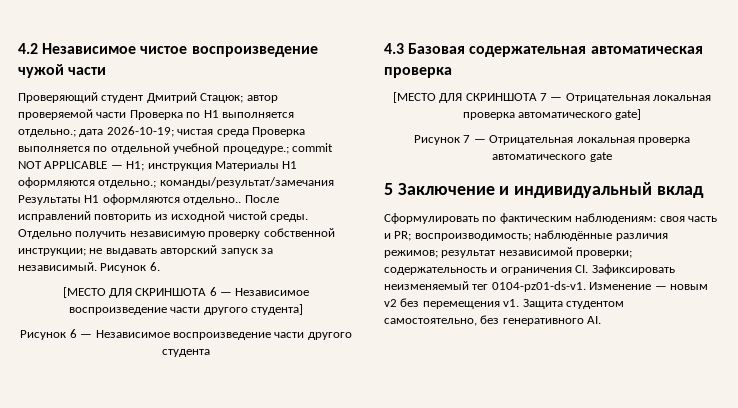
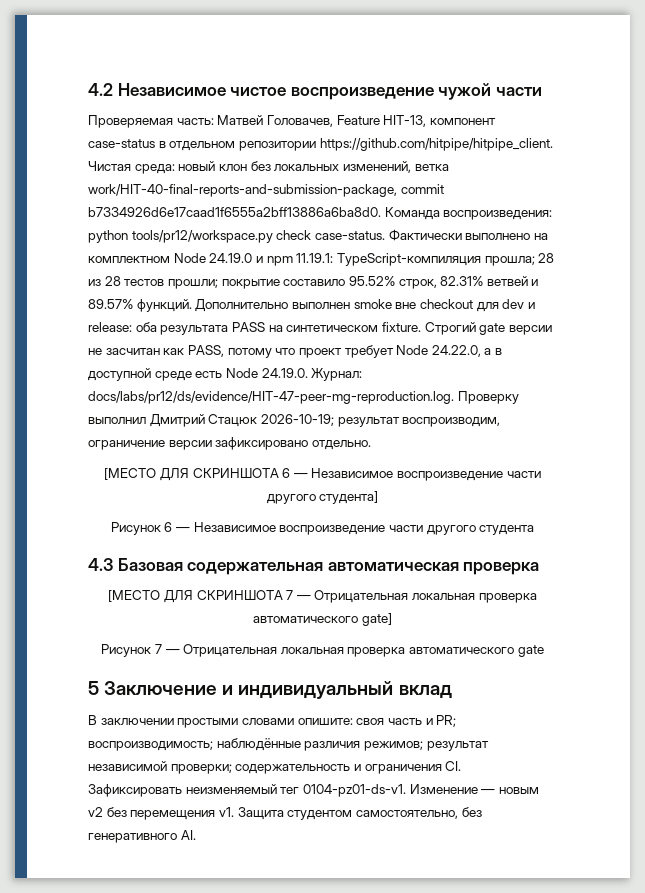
- Проверяющий студент Дмитрий Стацюк; автор проверяемой части Проверка по H1 выполняется отдельно.; дата 2026-10-19; чистая среда Проверка выполняется по отдельной учебной процедуре.; commit NOT APPLICABLE — H1; инструкция Материалы H1 оформляются отдельно.; команды/результат/замечания Результаты H1 оформляются отдельно.. После исправлений повторить из исходной чистой среды. Отдельно получить независимую проверку собственной инструкции; не выдавать авторский запуск за независимый. Рисунок 6.
+ Проверяемая часть: Матвей Головачев, Feature HIT-13, компонент case-status в отдельном репозитории https://github.com/hitpipe/hitpipe_client. Чистая среда: новый клон без локальных изменений, ветка work/HIT-40-final-reports-and-submission-package, commit b7334926d6e17caad1f6555a2bff13886a6ba8d0. Команда воспроизведения: python tools/pr12/workspace.py check case-status. Фактически выполнено на комплектном Node 24.19.0 и npm 11.19.1: TypeScript-компиляция прошла; 28 из 28 тестов прошли; покрытие составило 95.52% строк, 82.31% ветвей и 89.57% функций. Дополнительно выполнен smoke вне checkout для dev и release: оба результата PASS на синтетическом fixture. Строгий gate версии не засчитан как PASS, потому что проект требует Node 24.22.0, а в доступной среде есть Node 24.19.0. Журнал: docs/labs/pr12/ds/evidence/HIT-47-peer-mg-reproduction.log. Проверку выполнил Дмитрий Стацюк 2026-10-19; результат воспроизводим, ограничение версии зафиксировано отдельно.
- Сформулировать по фактическим наблюдениям: своя часть и PR; воспроизводимость; наблюдённые различия режимов; результат независимой проверки; содержательность и ограничения CI. Зафиксировать неизменяемый тег 0104-pz01-ds-v1.
+ В заключении простыми словами опишите: своя часть и PR; воспроизводимость; наблюдённые различия режимов; результат независимой проверки; содержательность и ограничения CI. Зафиксировать неизменяемый тег 0104-pz01-ds-v1.

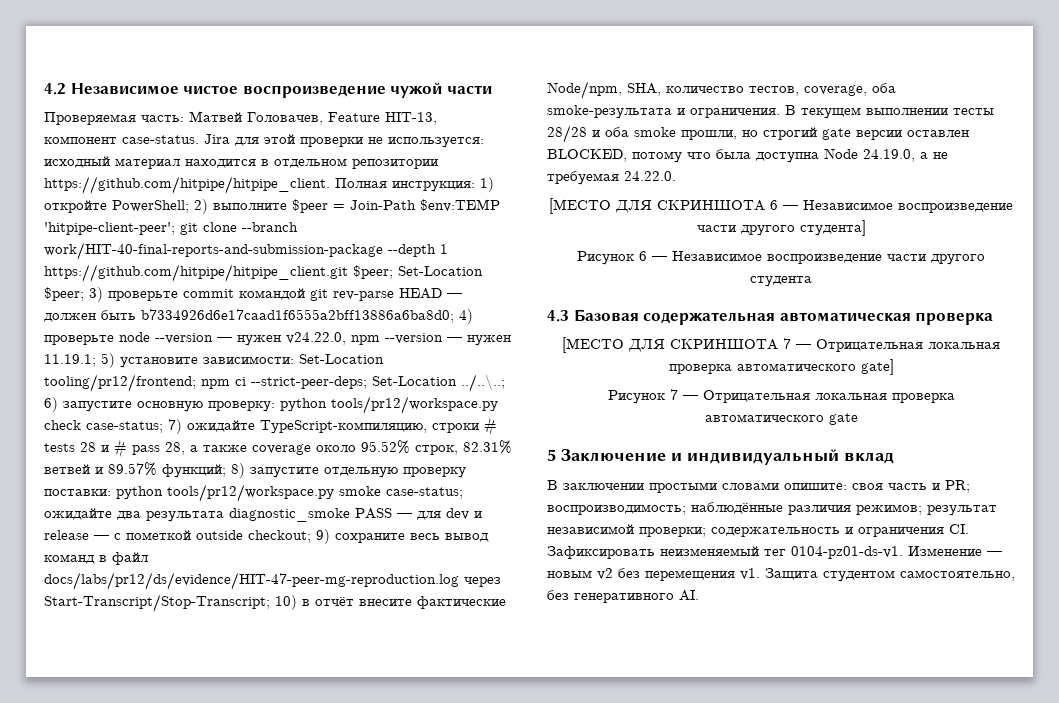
- Проверяемая часть: Матвей Головачев, Feature HIT-13, компонент case-status в отдельном репозитории https://github.com/hitpipe/hitpipe_client. Чистая среда: новый клон без локальных изменений, ветка work/HIT-40-final-reports-and-submission-package, commit b7334926d6e17caad1f6555a2bff13886a6ba8d0. Команда воспроизведения: python tools/pr12/workspace.py check case-status. Фактически выполнено на комплектном Node 24.19.0 и npm 11.19.1: TypeScript-компиляция прошла; 28 из 28 тестов прошли; покрытие составило 95.52% строк, 82.31% ветвей и 89.57% функций. Дополнительно выполнен smoke вне checkout для dev и release: оба результата PASS на синтетическом fixture. Строгий gate версии не засчитан как PASS, потому что проект требует Node 24.22.0, а в доступной среде есть Node 24.19.0. Журнал: docs/labs/pr12/ds/evidence/HIT-47-peer-mg-reproduction.log. Проверку выполнил Дмитрий Стацюк 2026-10-19; результат воспроизводим, ограничение версии зафиксировано отдельно.
+ Проверяемая часть: Матвей Головачев, Feature HIT-13, компонент case-status. Jira для этой проверки не используется: исходный материал находится в отдельном репозитории https://github.com/hitpipe/hitpipe_client. Полная инструкция: 1) откройте PowerShell; 2) выполните $peer = Join-Path $env:TEMP 'hitpipe-client-peer'; git clone --branch work/HIT-40-final-reports-and-submission-package --depth 1 https://github.com/hitpipe/hitpipe_client.git $peer; Set-Location $peer; 3) проверьте commit командой git rev-parse HEAD — должен быть b7334926d6e17caad1f6555a2bff13886a6ba8d0; 4) проверьте node --version — нужен v24.22.0, npm --version — нужен 11.19.1; 5) установите зависимости: Set-Location tooling/pr12/frontend; npm ci --strict-peer-deps; Set-Location ../..\..; 6) запустите основную проверку: python tools/pr12/workspace.py check case-status; 7) ожидайте TypeScript-компиляцию, строки # tests 28 и # pass 28, а также coverage около 95.52% строк, 82.31% ветвей и 89.57% функций; 8) запустите отдельную проверку поставки: python tools/pr12/workspace.py smoke case-status; ожидайте два результата diagnostic_smoke PASS — для dev и release — с пометкой outside checkout; 9) сохраните весь вывод команд в файл docs/labs/pr12/ds/evidence/HIT-47-peer-mg-reproduction.log через Start-Transcript/Stop-Transcript; 10) в отчёт внесите фактические Node/npm, SHA, количество тестов, coverage, оба smoke-результата и ограничения. В текущем выполнении тесты 28/28 и оба smoke прошли, но строгий gate версии оставлен BLOCKED, потому что была доступна Node 24.19.0, а не требуемая 24.22.0.

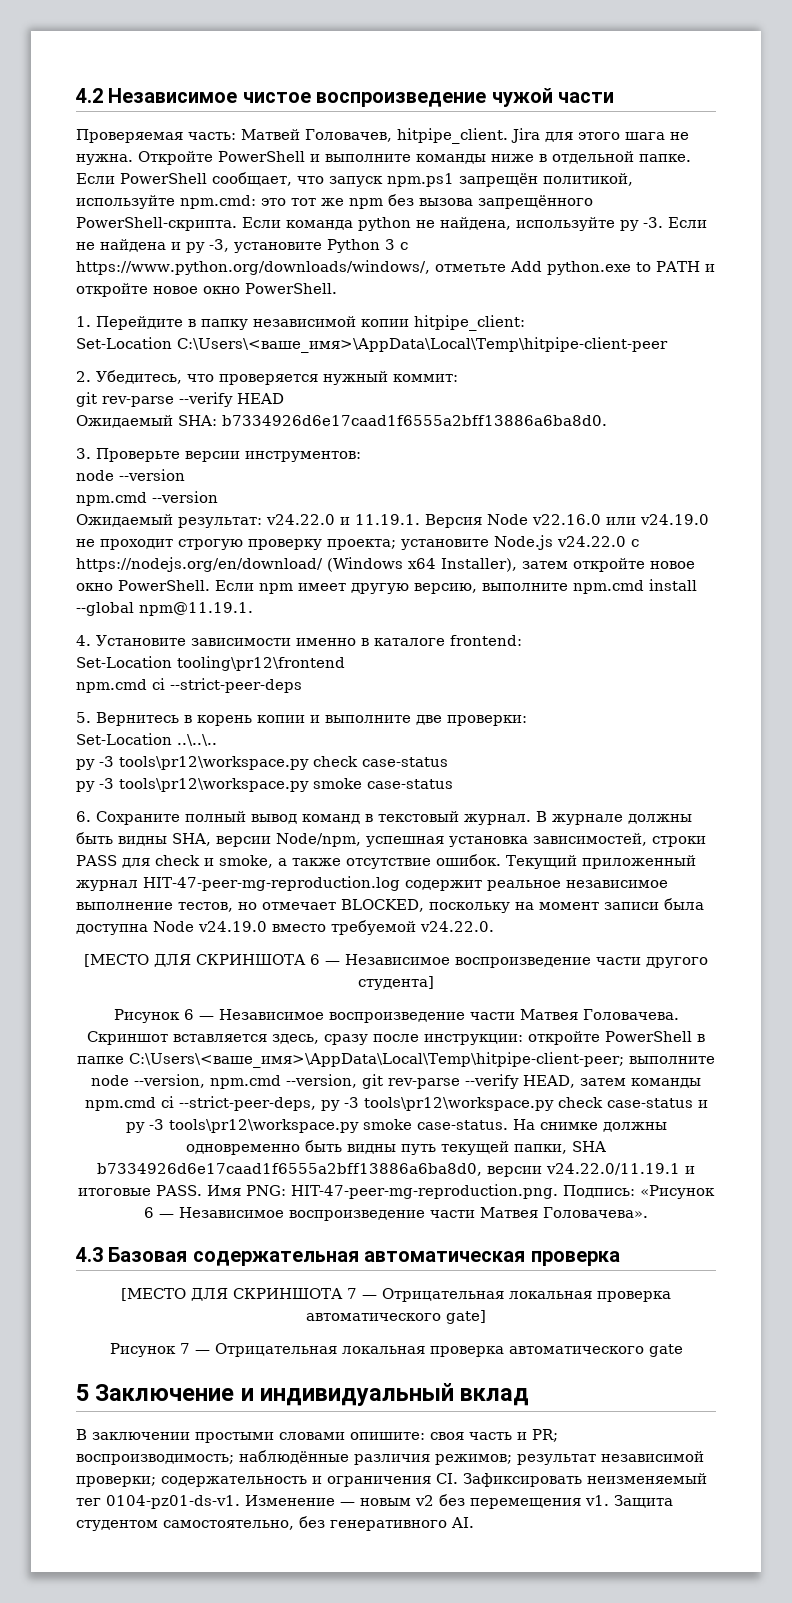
- Проверяемая часть: Матвей Головачев, Feature HIT-13, компонент case-status. Jira для этой проверки не используется: исходный материал находится в отдельном репозитории https://github.com/hitpipe/hitpipe_client. Полная инструкция: 1) откройте PowerShell; 2) выполните $peer = Join-Path $env:TEMP 'hitpipe-client-peer'; git clone --branch work/HIT-40-final-reports-and-submission-package --depth 1 https://github.com/hitpipe/hitpipe_client.git $peer; Set-Location $peer; 3) проверьте commit командой git rev-parse HEAD — должен быть b7334926d6e17caad1f6555a2bff13886a6ba8d0; 4) проверьте node --version — нужен v24.22.0, npm --version — нужен 11.19.1; 5) установите зависимости: Set-Location tooling/pr12/frontend; npm ci --strict-peer-deps; Set-Location ../..\..; 6) запустите основную проверку: python tools/pr12/workspace.py check case-status; 7) ожидайте TypeScript-компиляцию, строки # tests 28 и # pass 28, а также coverage около 95.52% строк, 82.31% ветвей и 89.57% функций; 8) запустите отдельную проверку поставки: python tools/pr12/workspace.py smoke case-status; ожидайте два результата diagnostic_smoke PASS — для dev и release — с пометкой outside checkout; 9) сохраните весь вывод команд в файл docs/labs/pr12/ds/evidence/HIT-47-peer-mg-reproduction.log через Start-Transcript/Stop-Transcript; 10) в отчёт внесите фактические Node/npm, SHA, количество тестов, coverage, оба smoke-результата и ограничения. В текущем выполнении тесты 28/28 и оба smoke прошли, но строгий gate версии оставлен BLOCKED, потому что была доступна Node 24.19.0, а не требуемая 24.22.0.
+ Проверяемая часть: Матвей Головачев, hitpipe_client. Jira для этого шага не нужна. Откройте PowerShell и выполните команды ниже в отдельной папке. Если PowerShell сообщает, что запуск npm.ps1 запрещён политикой, используйте npm.cmd: это тот же npm без вызова запрещённого PowerShell-скрипта. Если команда python не найдена, используйте py -3. Если не найдена и py -3, установите Python 3 с https://www.python.org/downloads/windows/, отметьте Add python.exe to PATH и откройте новое окно PowerShell.
+ 1. Перейдите в папку независимой копии hitpipe_client:
+ Set-Location C:\Users\<ваше_имя>\AppData\Local\Temp\hitpipe-client-peer
+ 2. Убедитесь, что проверяется нужный коммит:
+ git rev-parse --verify HEAD
+ Ожидаемый SHA: b7334926d6e17caad1f6555a2bff13886a6ba8d0.
+ 3. Проверьте версии инструментов:
+ node --version
+ npm.cmd --version
+ Ожидаемый результат: v24.22.0 и 11.19.1. Версия Node v22.16.0 или v24.19.0 не проходит строгую проверку проекта; установите Node.js v24.22.0 с https://nodejs.org/en/download/ (Windows x64 Installer), затем откройте новое окно PowerShell. Если npm имеет другую версию, выполните npm.cmd install --global npm@11.19.1.
+ 4. Установите зависимости именно в каталоге frontend:
+ Set-Location tooling\pr12\frontend
+ npm.cmd ci --strict-peer-deps
+ 5. Вернитесь в корень копии и выполните две проверки:
+ Set-Location ..\..\..
+ py -3 tools\pr12\workspace.py check case-status
+ py -3 tools\pr12\workspace.py smoke case-status
+ 6. Сохраните полный вывод команд в текстовый журнал. В журнале должны быть видны SHA, версии Node/npm, успешная установка зависимостей, строки PASS для check и smoke, а также отсутствие ошибок. Текущий приложенный журнал HIT-47-peer-mg-reproduction.log содержит реальное независимое выполнение тестов, но отмечает BLOCKED, поскольку на момент записи была доступна Node v24.19.0 вместо требуемой v24.22.0.
- Рисунок 6 — Независимое воспроизведение части другого студента
+ Рисунок 6 — Независимое воспроизведение части Матвея Головачева. Скриншот вставляется здесь, сразу после инструкции: откройте PowerShell в папке C:\Users\<ваше_имя>\AppData\Local\Temp\hitpipe-client-peer; выполните node --version, npm.cmd --version, git rev-parse --verify HEAD, затем команды npm.cmd ci --strict-peer-deps, py -3 tools\pr12\workspace.py check case-status и py -3 tools\pr12\workspace.py smoke case-status. На снимке должны одновременно быть видны путь текущей папки, SHA b7334926d6e17caad1f6555a2bff13886a6ba8d0, версии v24.22.0/11.19.1 и итоговые PASS. Имя PNG: HIT-47-peer-mg-reproduction.png. Подпись: «Рисунок 6 — Независимое воспроизведение части Матвея Головачева».

